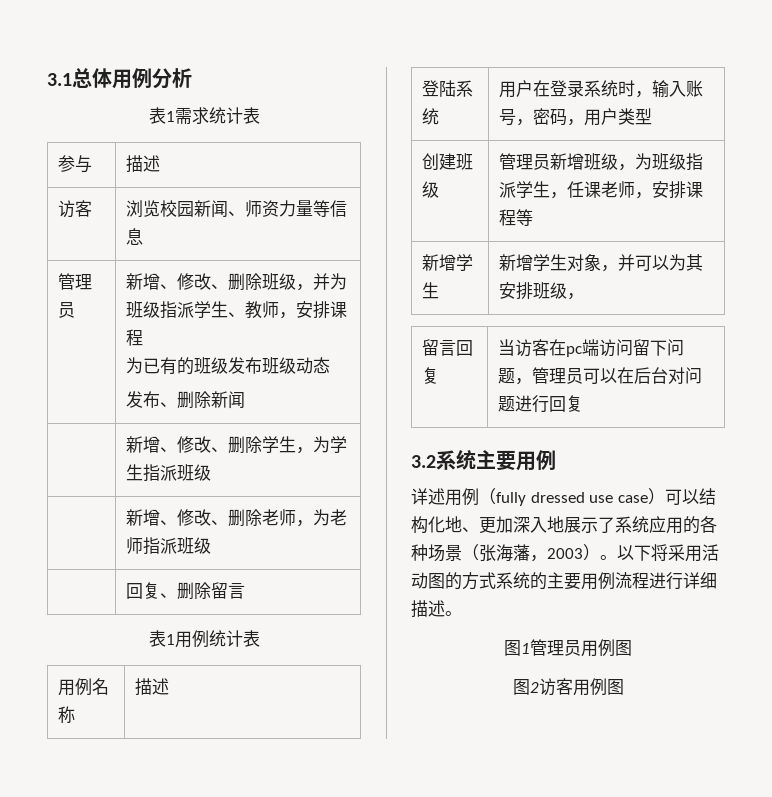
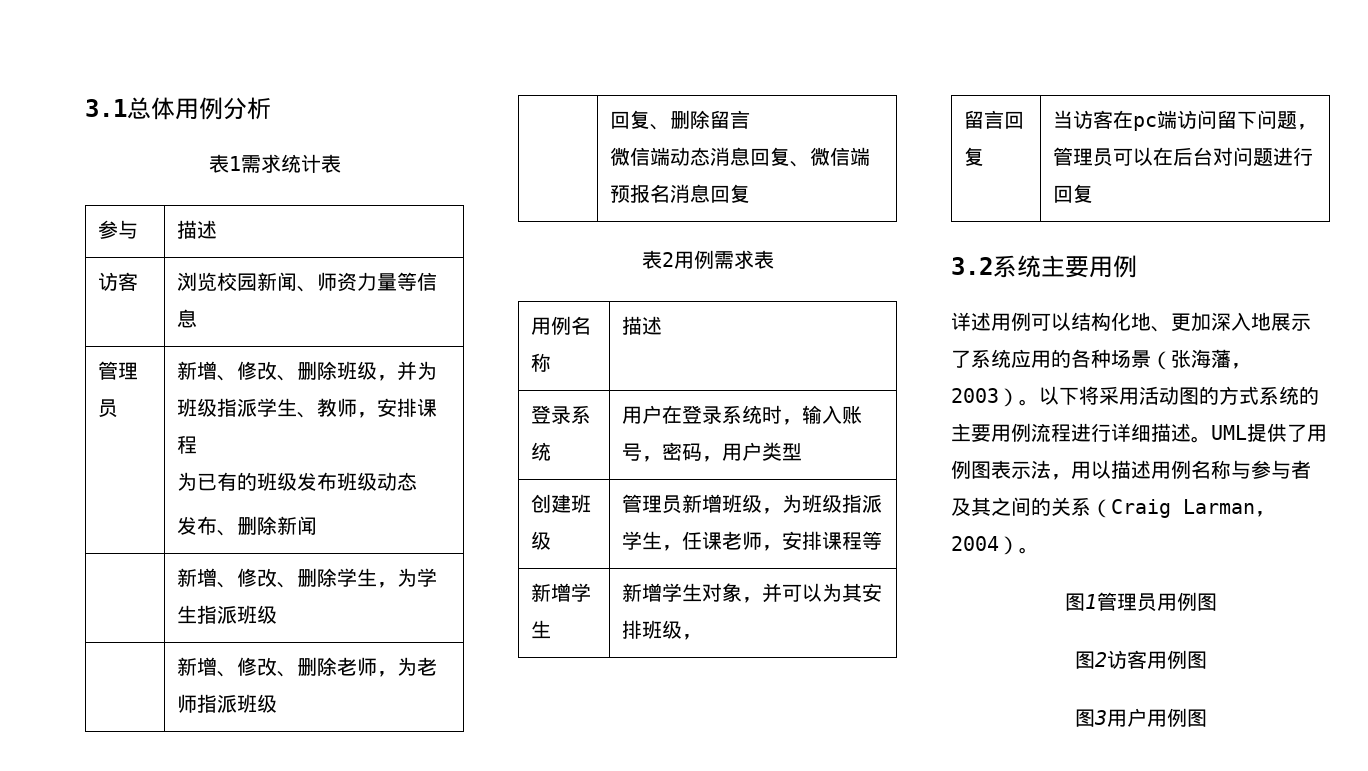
  | 回复、删除留言
- 表1用例统计表
+ 微信端动态消息回复、微信端预报名消息回复
+ 表2用例需求表
- 登陆系统 | 用户在登录系统时，输入账号，密码，用户类型
+ 登录系统 | 用户在登录系统时，输入账号，密码，用户类型
- 详述用例（fully dressed use case）可以结构化地、更加深入地展示了系统应用的各种场景（张海藩，2003）。
+ 详述用例可以结构化地、更加深入地展示了系统应用的各种场景（张海藩，2003）。
+ UML提供了用例图表示法，用以描述用例名称与参与者及其之间的关系（Craig Larman，2004）。
+ 图3用户用例图

